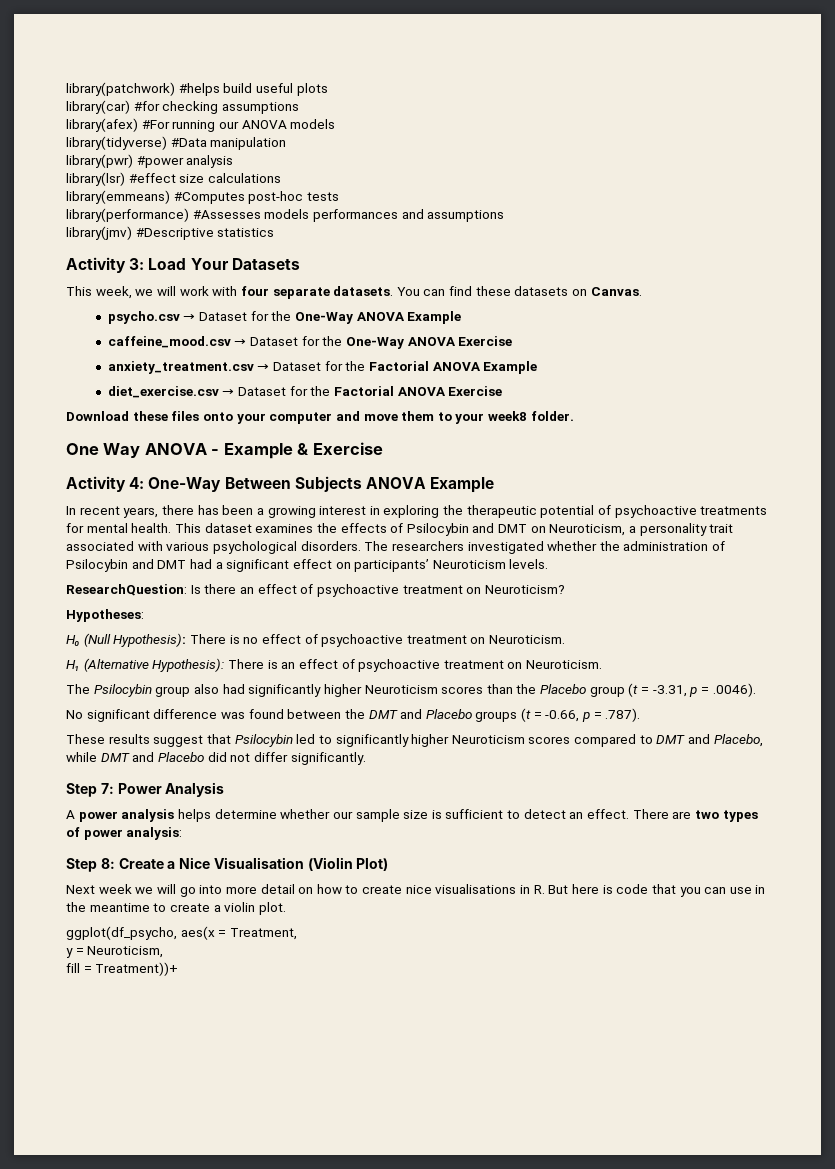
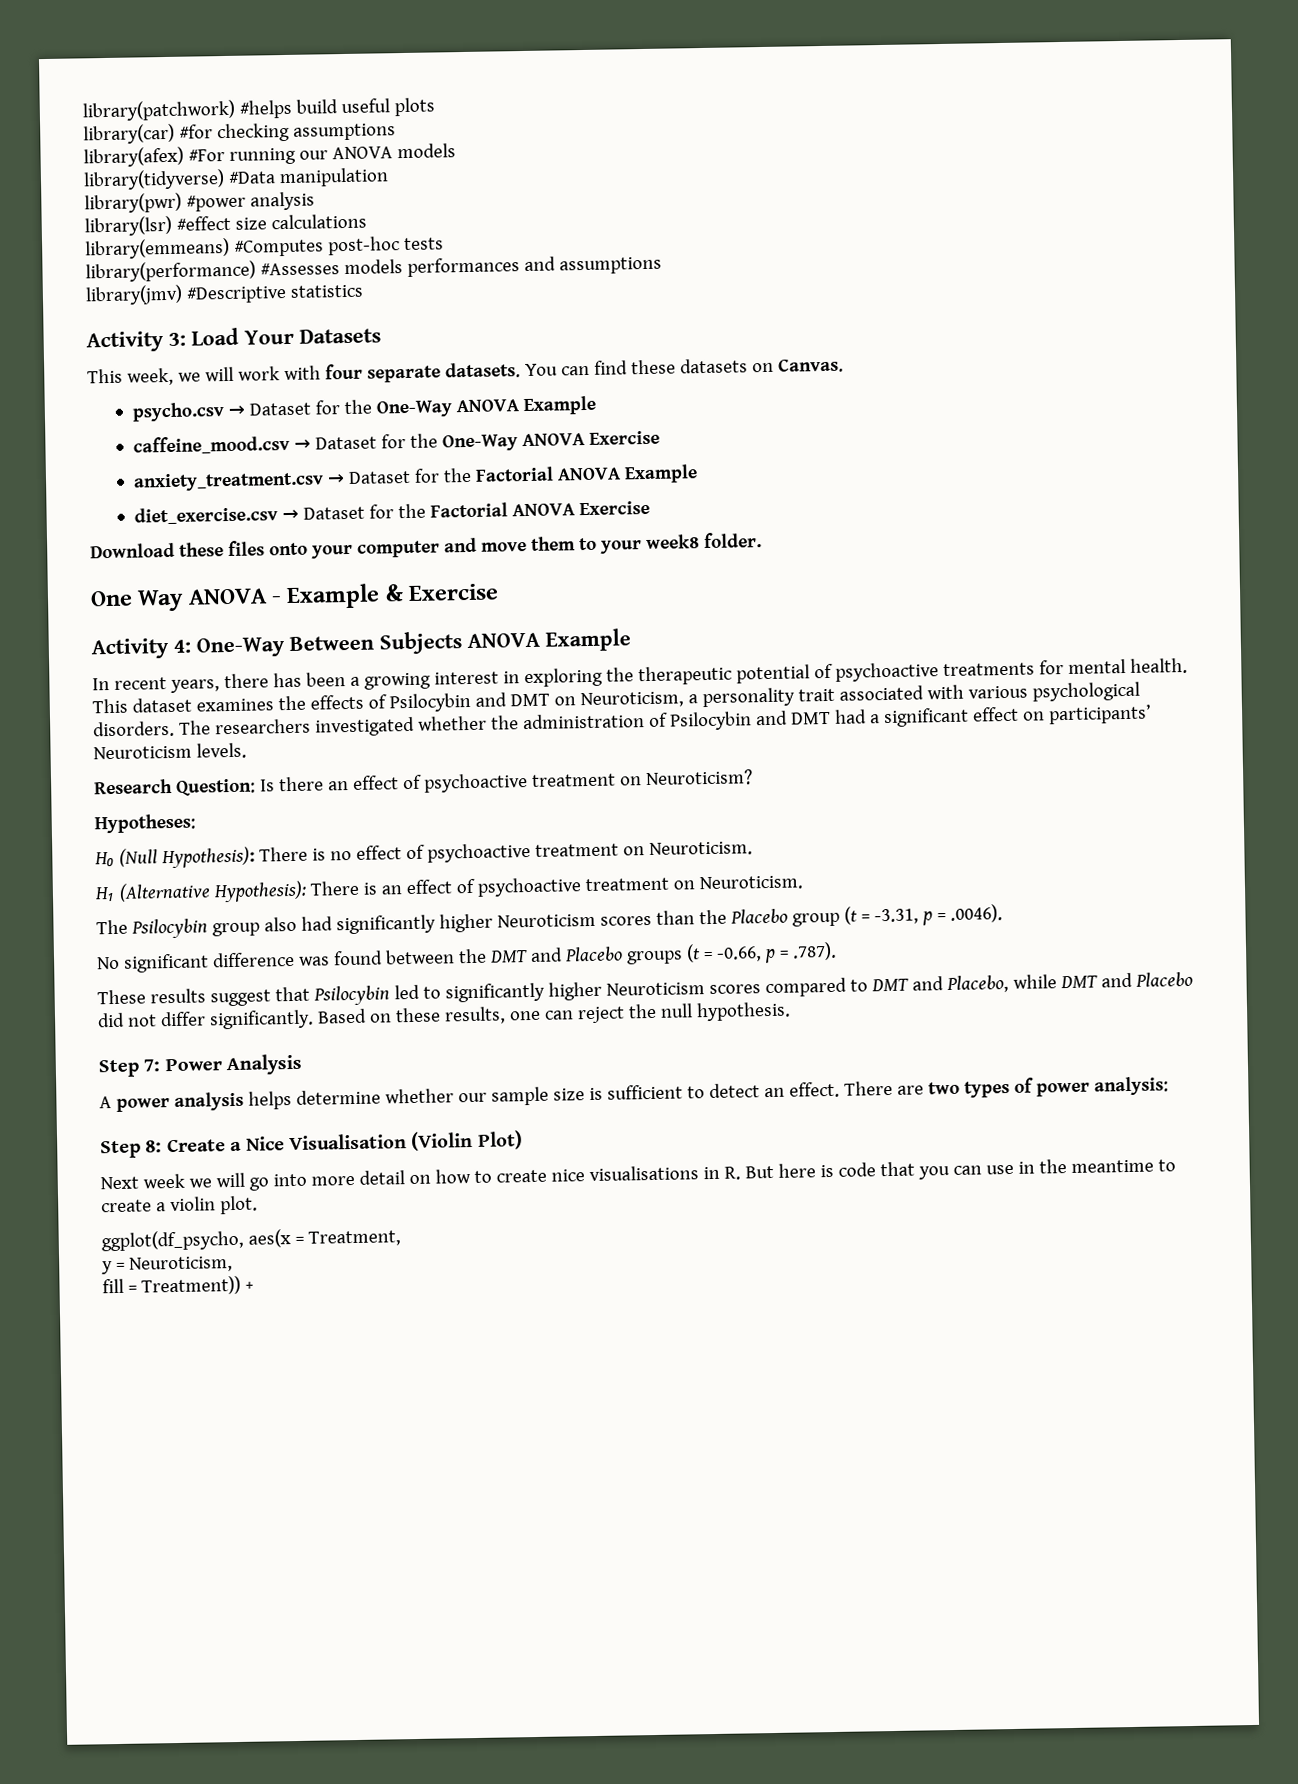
- ResearchQuestion: Is there an effect of psychoactive treatment on Neuroticism?
+ Research Question: Is there an effect of psychoactive treatment on Neuroticism?
+ Based on these results, one can reject the null hypothesis.
- fill = Treatment))+
+ fill = Treatment)) +

